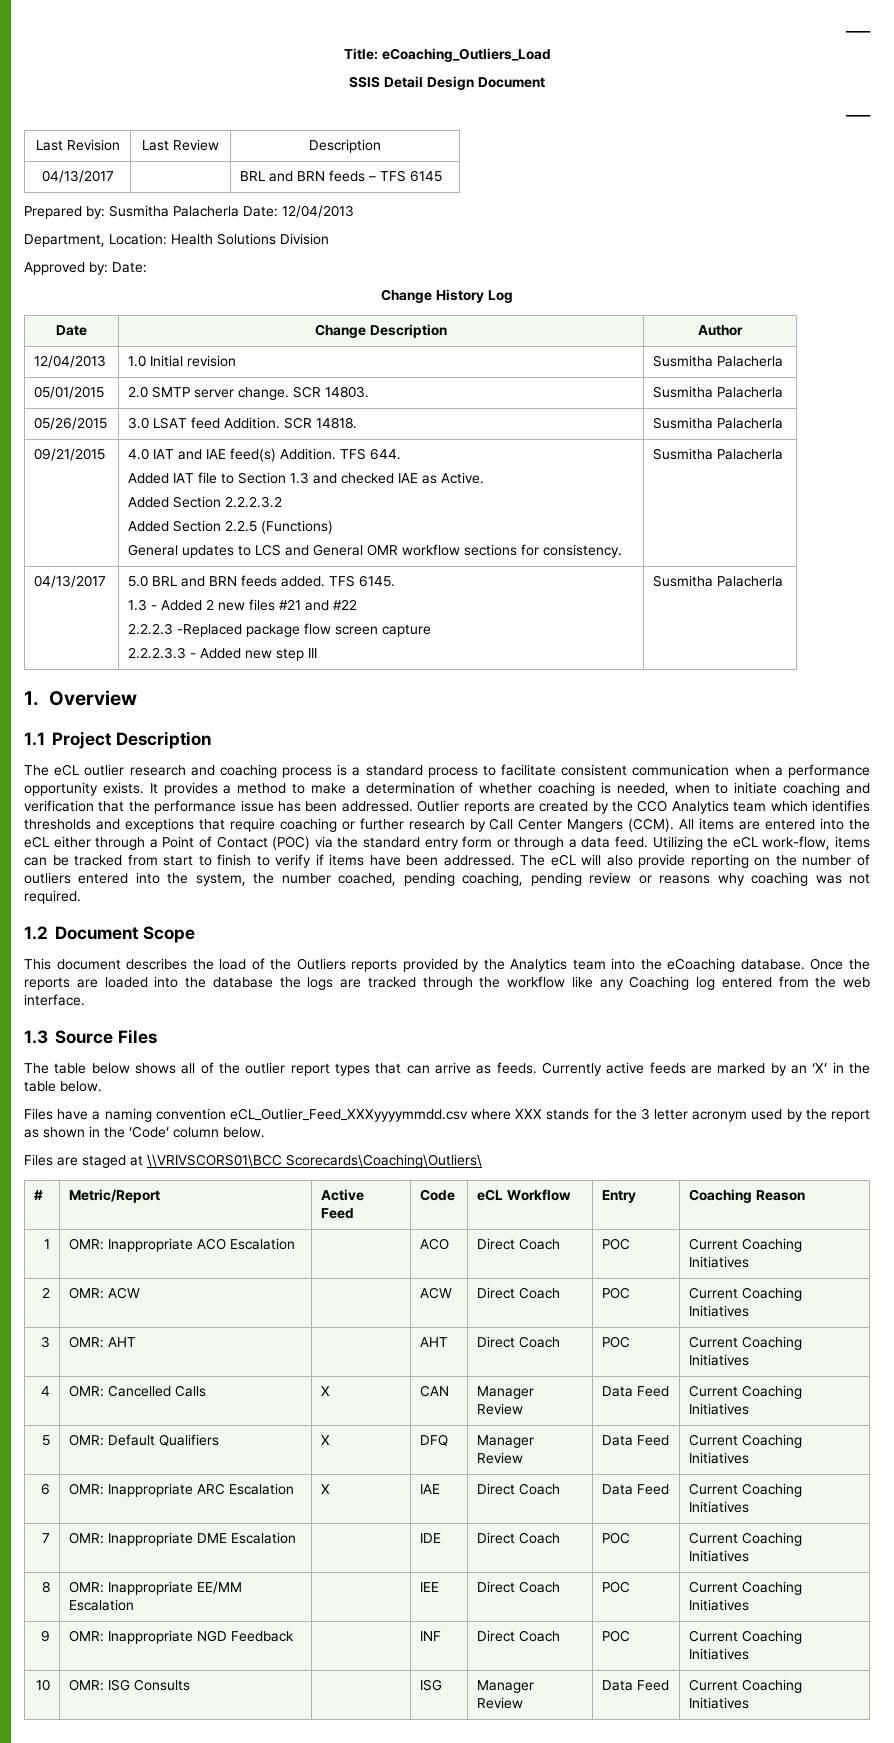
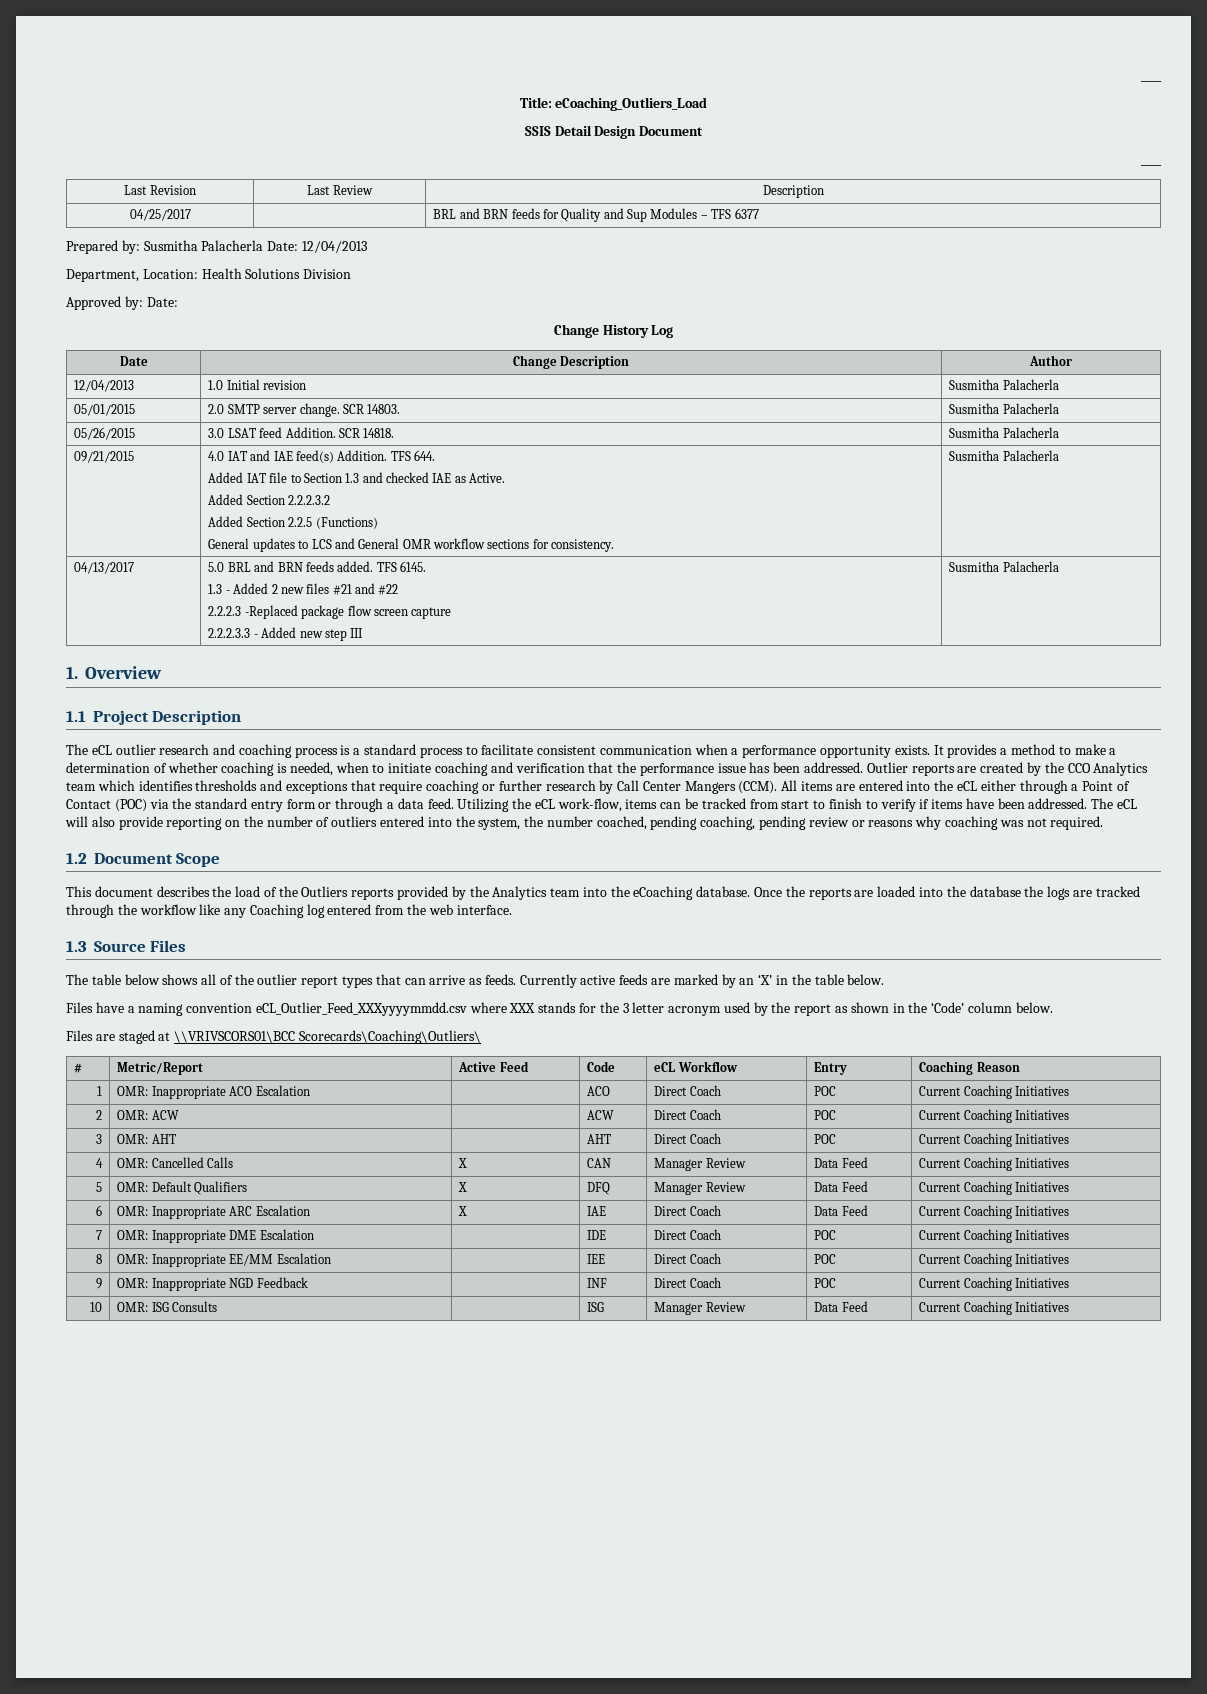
- 04/13/2017 | | BRL and BRN feeds – TFS 6145
+ 04/25/2017 | | BRL and BRN feeds for Quality and Sup Modules – TFS 6377

